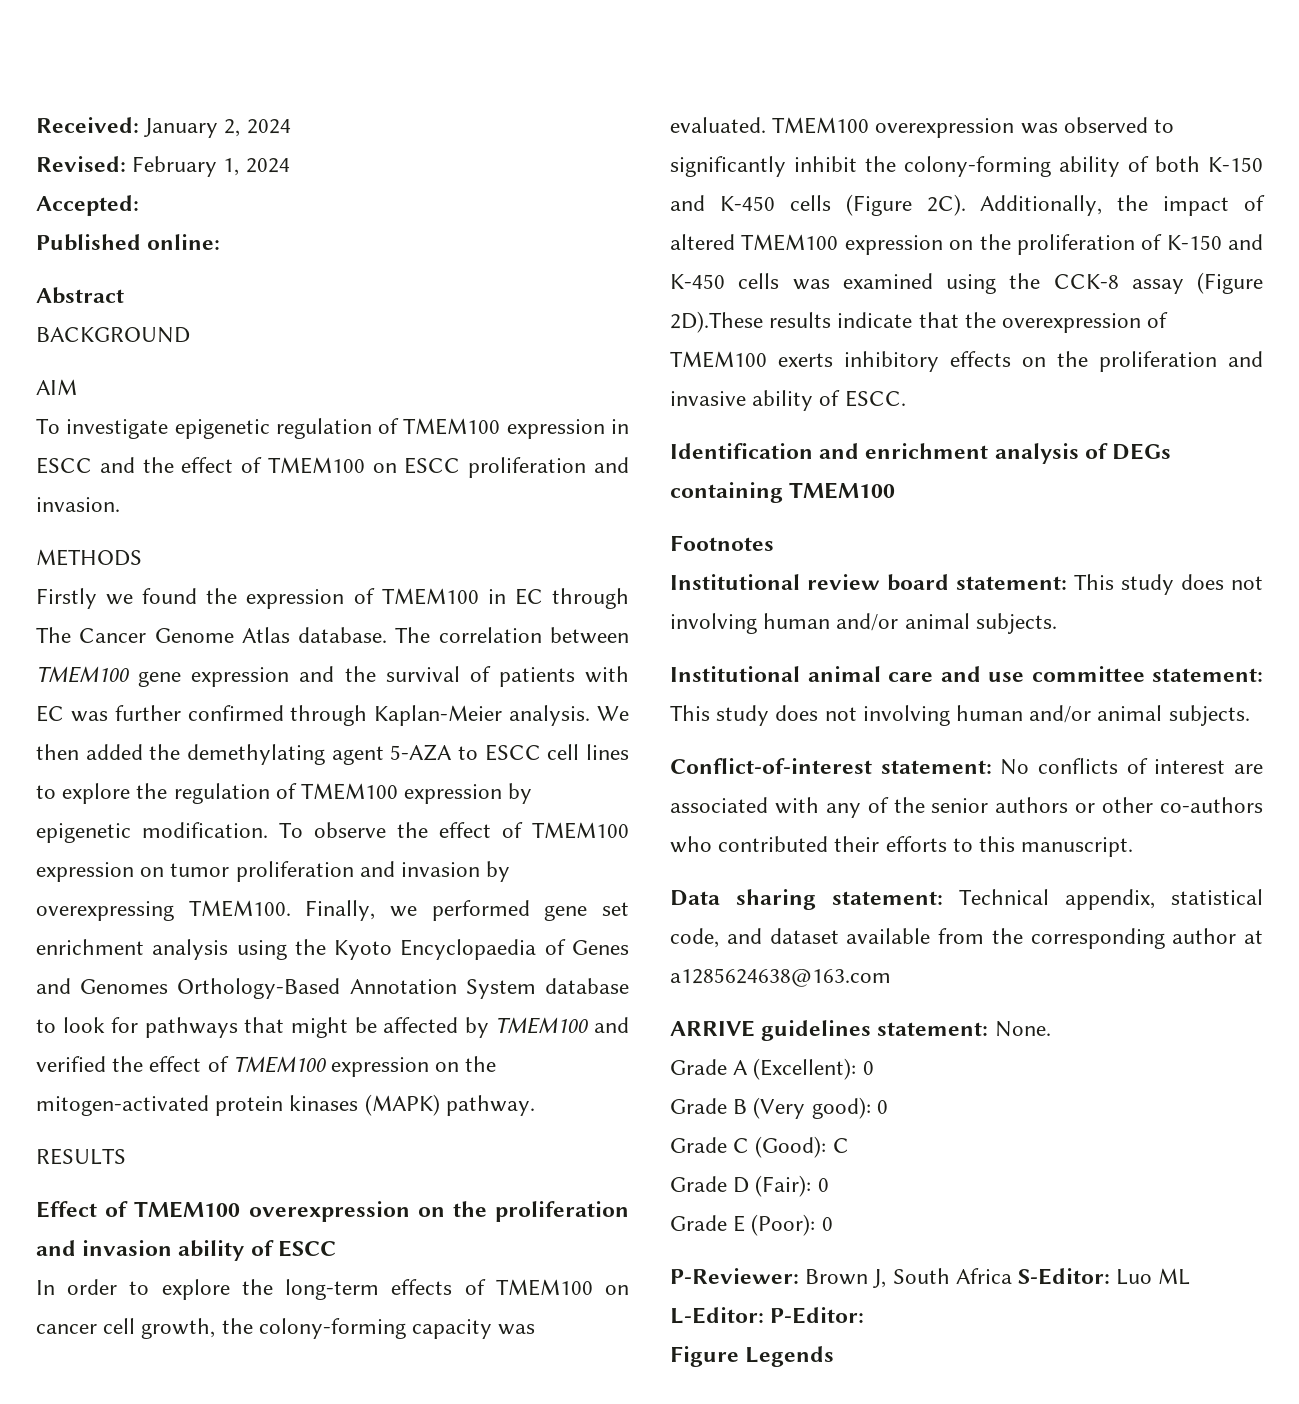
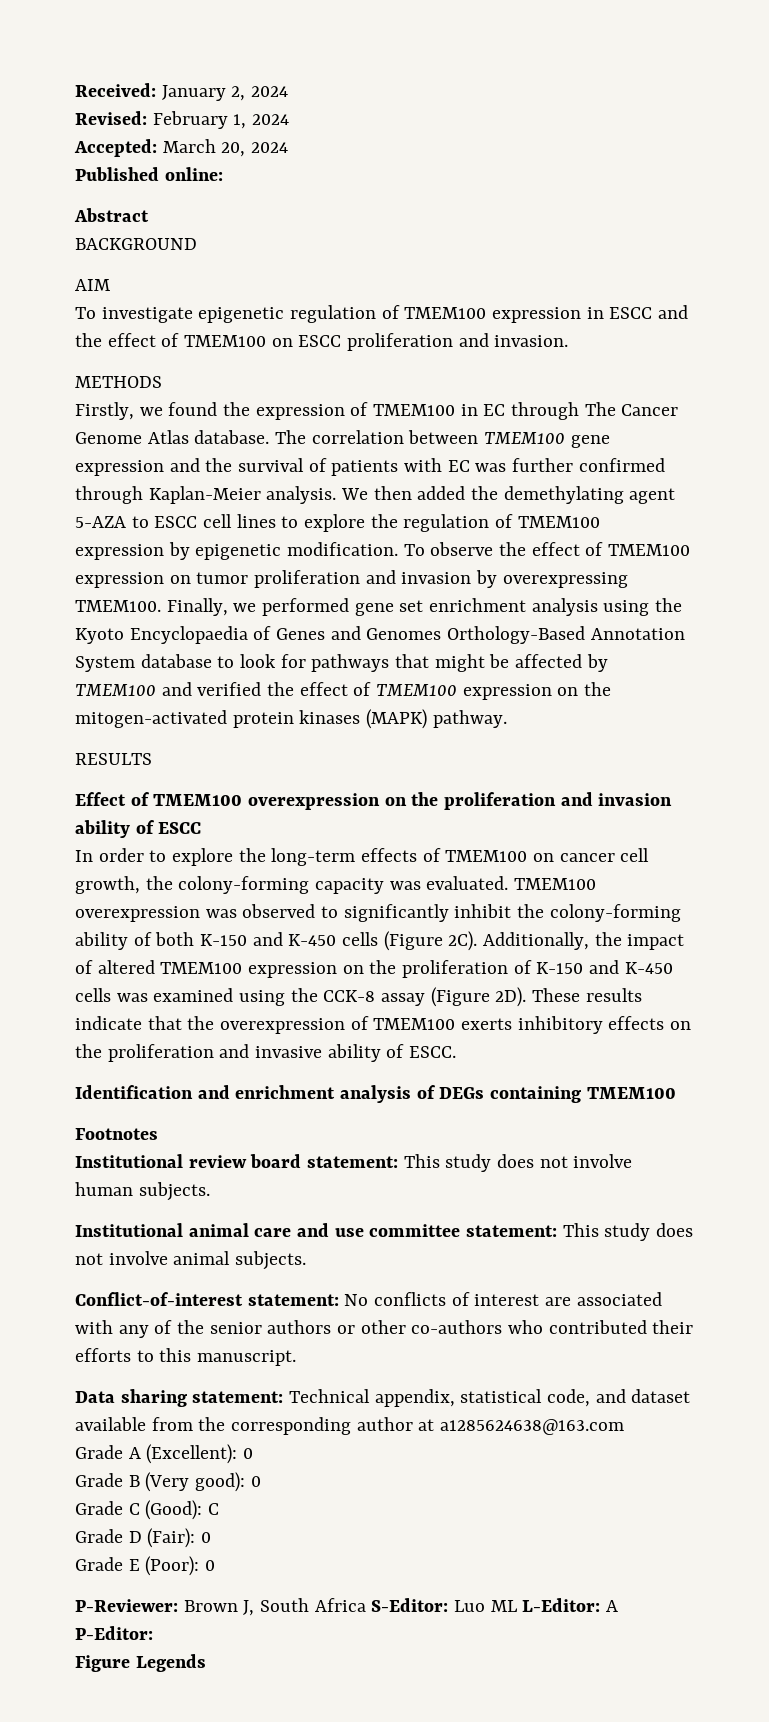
- Accepted:
+ Accepted: March 20, 2024
- Firstly we found the expression of TMEM100 in EC through The Cancer Genome Atlas database.
+ Firstly, we found the expression of TMEM100 in EC through The Cancer Genome Atlas database.
- Additionally, the impact of altered TMEM100 expression on the proliferation of K-150 and K-450 cells was examined using the CCK-8 assay (Figure 2D).These results indicate that the overexpression of TMEM100 exerts inhibitory effects on the proliferation and invasive ability of ESCC.
+ Additionally, the impact of altered TMEM100 expression on the proliferation of K-150 and K-450 cells was examined using the CCK-8 assay (Figure 2D). These results indicate that the overexpression of TMEM100 exerts inhibitory effects on the proliferation and invasive ability of ESCC.
- Institutional review board statement: This study does not involving human and/or animal subjects.
+ Institutional review board statement: This study does not involve human subjects.
- Institutional animal care and use committee statement: This study does not involving human and/or animal subjects.
+ Institutional animal care and use committee statement: This study does not involve animal subjects.
- ARRIVE guidelines statement: None.
- P-Reviewer: Brown J, South Africa S-Editor: Luo ML L-Editor: P-Editor:
+ P-Reviewer: Brown J, South Africa S-Editor: Luo ML L-Editor: A P-Editor:

